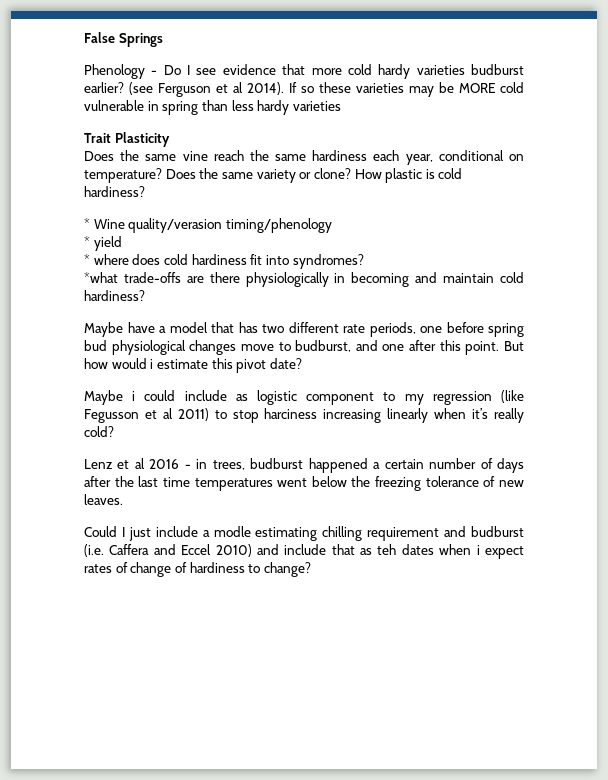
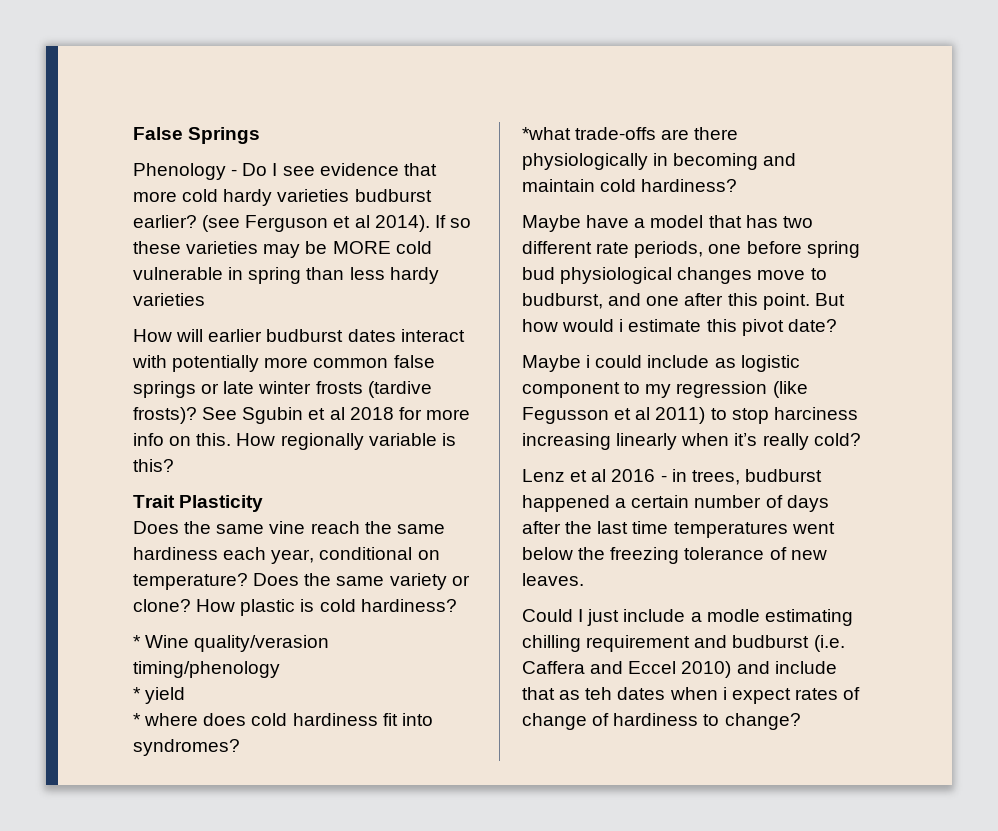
+ How will earlier budburst dates interact with potentially more common false springs or late winter frosts (tardive frosts)? See Sgubin et al 2018 for more info on this. How regionally variable is this?

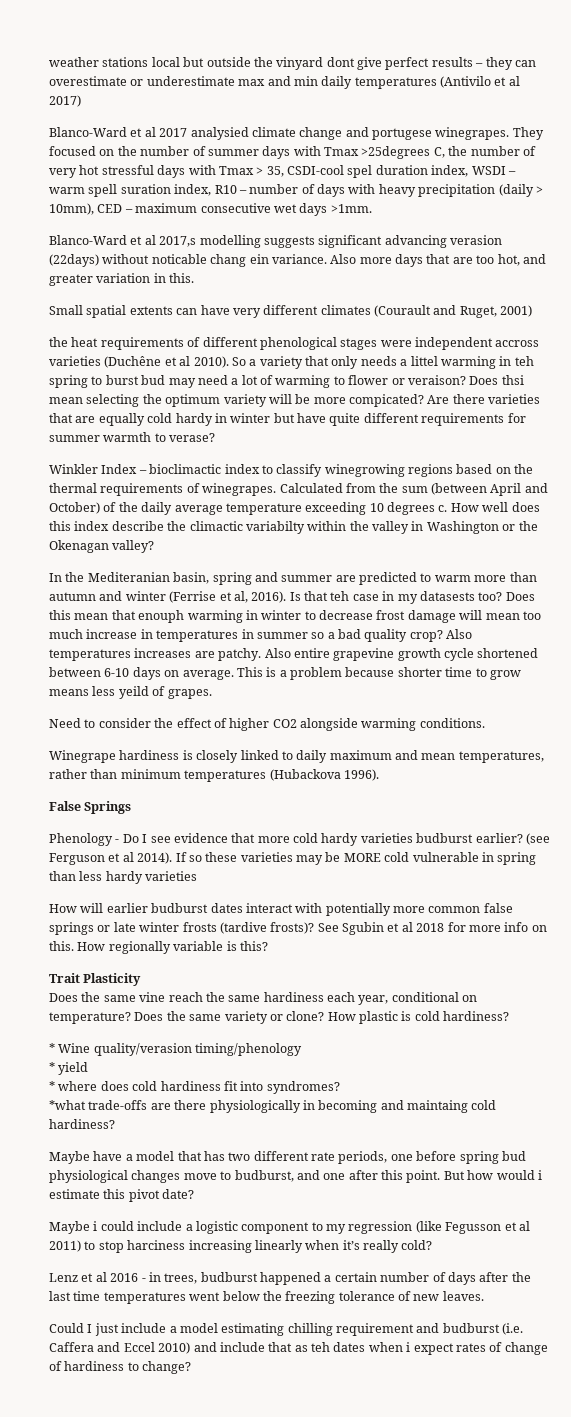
+ weather stations local but outside the vinyard dont give perfect results – they can overestimate or underestimate max and min daily temperatures (Antivilo et al 2017)
+ Blanco-Ward et al 2017 analysied climate change and portugese winegrapes. They focused on the number of summer days with Tmax >25degrees C, the number of very hot stressful days with Tmax > 35, CSDI-cool spel duration index, WSDI – warm spell suration index, R10 – number of days with heavy precipitation (daily > 10mm), CED – maximum consecutive wet days >1mm.
+ Blanco-Ward et al 2017,s modelling suggests significant advancing verasion (22days) without noticable chang ein variance. Also more days that are too hot, and greater variation in this.
+ Small spatial extents can have very different climates (Courault and Ruget, 2001)
+ the heat requirements of different phenological stages were independent accross varieties (Duchêne et al 2010). So a variety that only needs a littel warming in teh spring to burst bud may need a lot of warming to flower or veraison? Does thsi mean selecting the optimum variety will be more compicated? Are there varieties that are equally cold hardy in winter but have quite different requirements for summer warmth to verase?
+ Winkler Index – bioclimactic index to classify winegrowing regions based on the thermal requirements of winegrapes. Calculated from the sum (between April and October) of the daily average temperature exceeding 10 degrees c. How well does this index describe the climactic variabilty within the valley in Washington or the Okenagan valley?
+ In the Mediteranian basin, spring and summer are predicted to warm more than autumn and winter (Ferrise et al, 2016). Is that teh case in my datasests too? Does this mean that enouph warming in winter to decrease frost damage will mean too much increase in temperatures in summer so a bad quality crop? Also temperatures increases are patchy. Also entire grapevine growth cycle shortened between 6-10 days on average. This is a problem because shorter time to grow means less yeild of grapes.
+ Need to consider the effect of higher CO2 alongside warming conditions.
+ Winegrape hardiness is closely linked to daily maximum and mean temperatures, rather than minimum temperatures (Hubackova 1996).
- *what trade-offs are there physiologically in becoming and maintain cold hardiness?
+ *what trade-offs are there physiologically in becoming and maintaing cold hardiness?
- Maybe i could include as logistic component to my regression (like Fegusson et al 2011) to stop harciness increasing linearly when it’s really cold?
+ Maybe i could include a logistic component to my regression (like Fegusson et al 2011) to stop harciness increasing linearly when it’s really cold?
- Could I just include a modle estimating chilling requirement and budburst (i.e. Caffera and Eccel 2010) and include that as teh dates when i expect rates of change of hardiness to change?
+ Could I just include a model estimating chilling requirement and budburst (i.e. Caffera and Eccel 2010) and include that as teh dates when i expect rates of change of hardiness to change?

